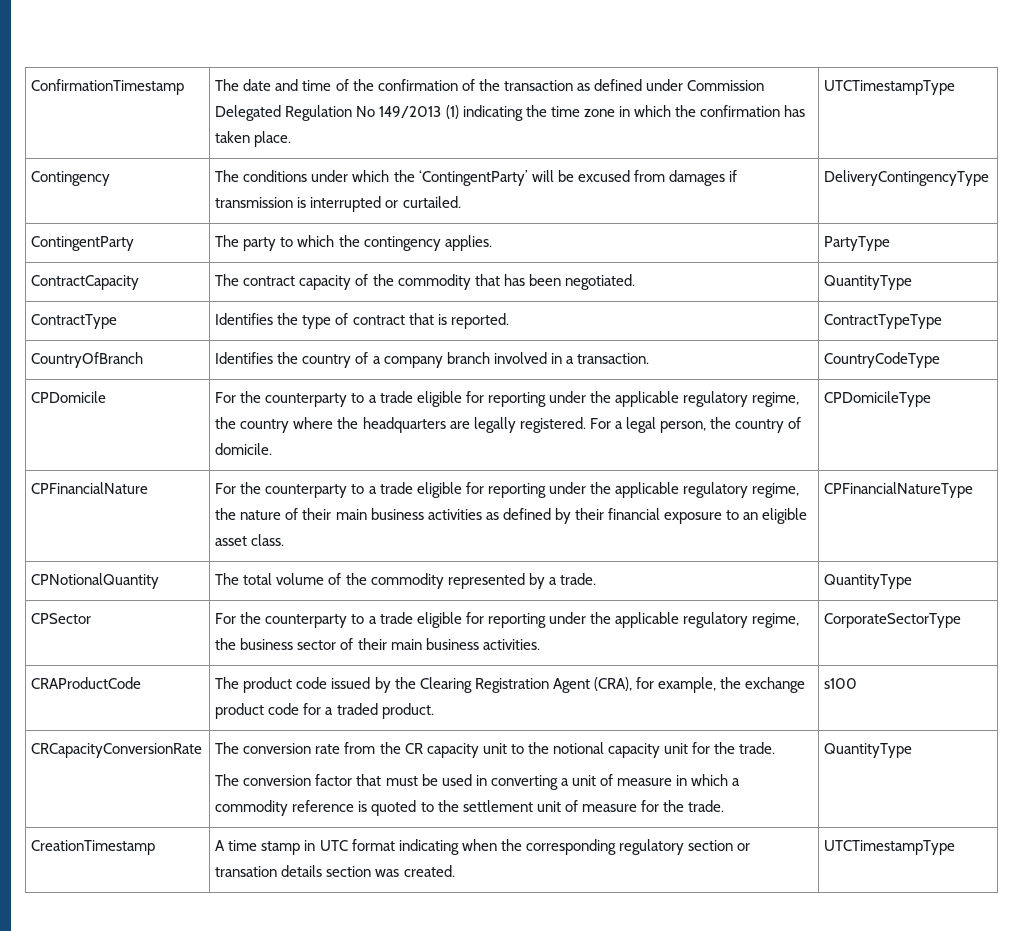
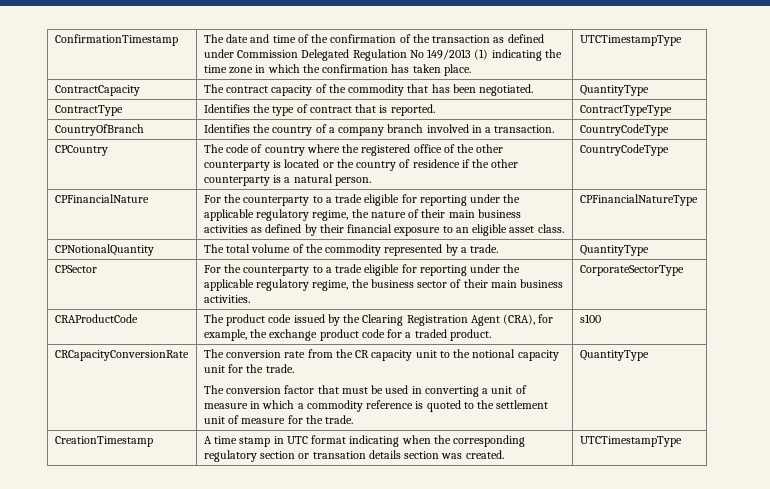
- Contingency | The conditions under which the ‘ContingentParty’ will be excused from damages if transmission is interrupted or curtailed. | DeliveryContingencyType
- ContingentParty | The party to which the contingency applies. | PartyType
- CPDomicile | For the counterparty to a trade eligible for reporting under the applicable regulatory regime, the country where the headquarters are legally registered. For a legal person, the country of domicile. | CPDomicileType
+ CPCountry | The code of country where the registered office of the other counterparty is located or the country of residence if the other counterparty is a natural person. | CountryCodeType

